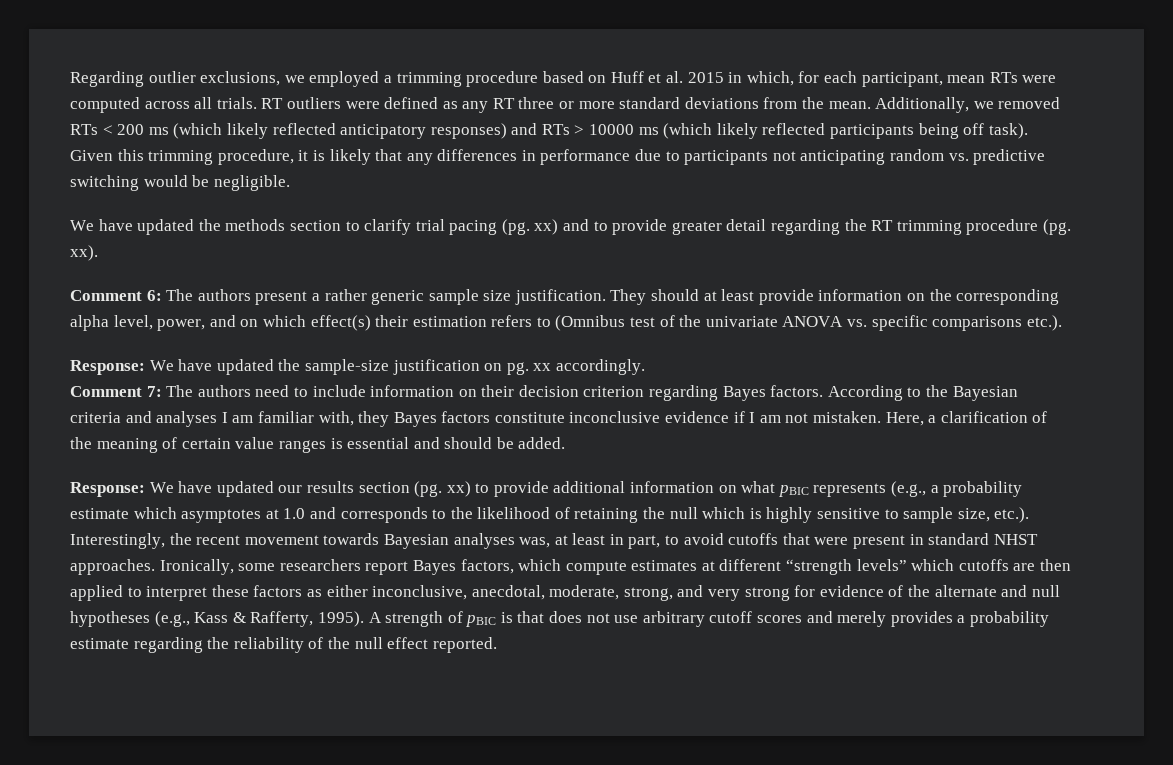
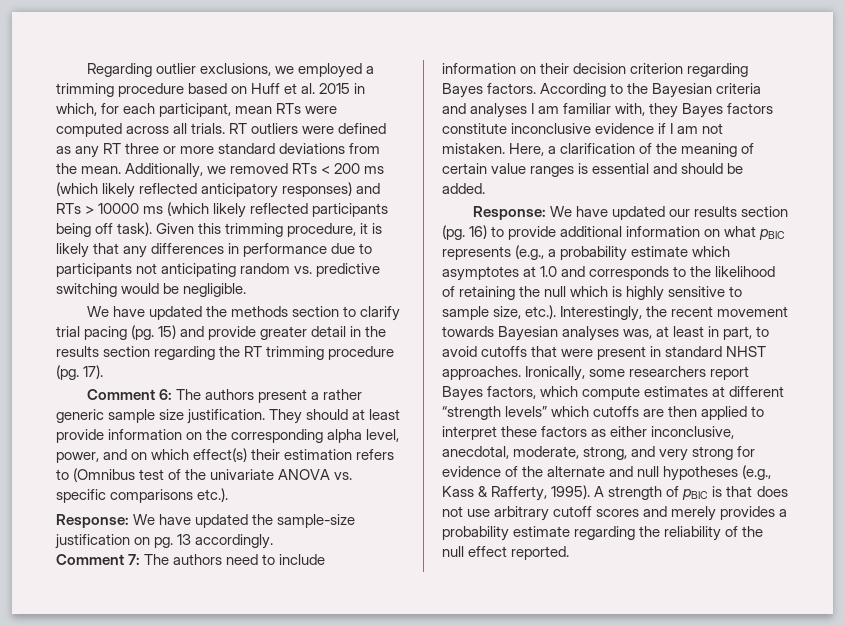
- We have updated the methods section to clarify trial pacing (pg. xx) and to provide greater detail regarding the RT trimming procedure (pg. xx).
+ We have updated the methods section to clarify trial pacing (pg. 15) and provide greater detail in the results section regarding the RT trimming procedure (pg. 17).
- Response: We have updated the sample-size justification on pg. xx accordingly.
+ Response: We have updated the sample-size justification on pg. 13 accordingly.
- We have updated our results section (pg. xx) to provide additional information on what pBIC represents (e.g., a probability estimate which asymptotes at 1.0 and corresponds to the likelihood of retaining the null which is highly sensitive to sample size, etc.). Interestingly, the recent movement towards Bayesian analyses was, at least in part, to avoid cutoffs that were present in standard NHST approaches.
+ We have updated our results section (pg. 16) to provide additional information on what pBIC represents (e.g., a probability estimate which asymptotes at 1.0 and corresponds to the likelihood of retaining the null which is highly sensitive to sample size, etc.). Interestingly, the recent movement towards Bayesian analyses was, at least in part, to avoid cutoffs that were present in standard NHST approaches.

